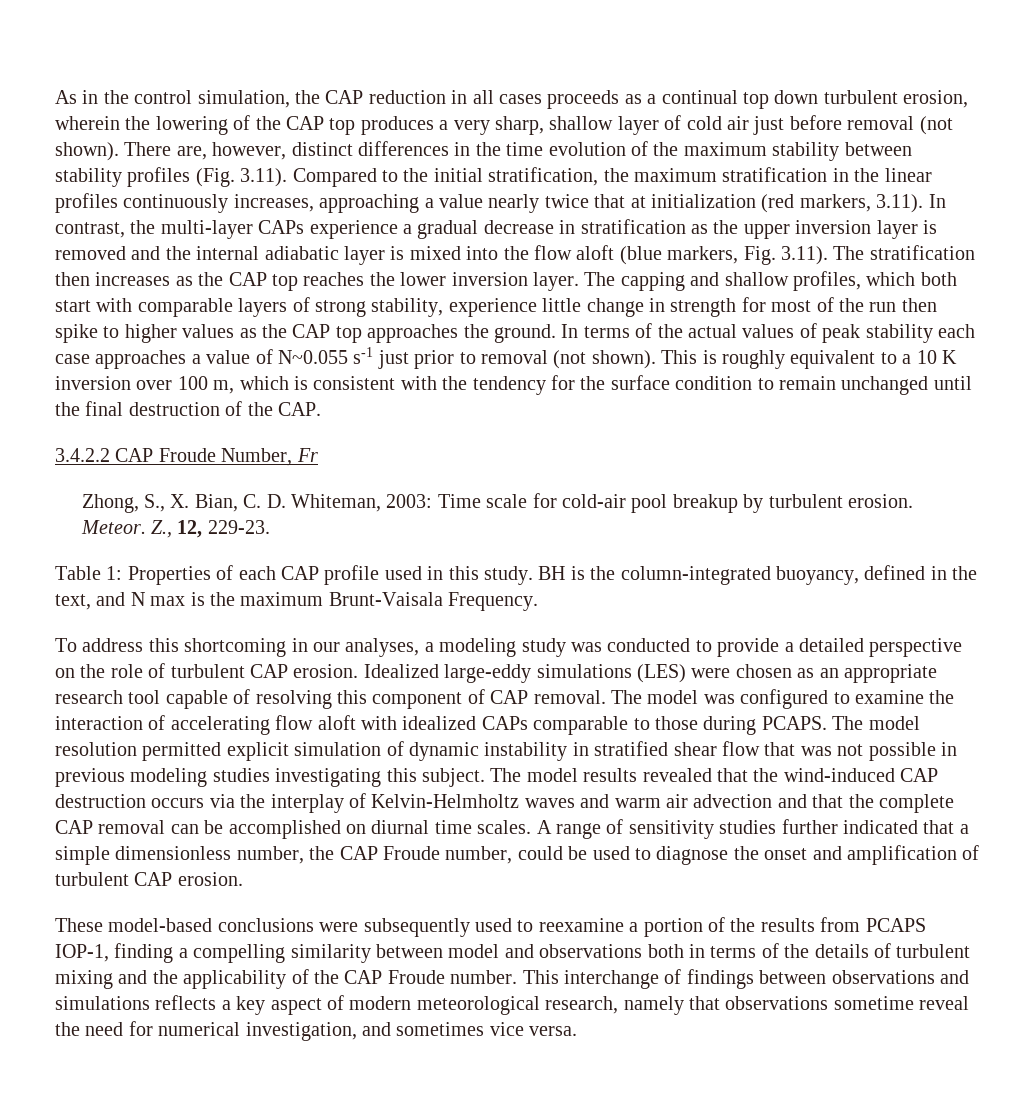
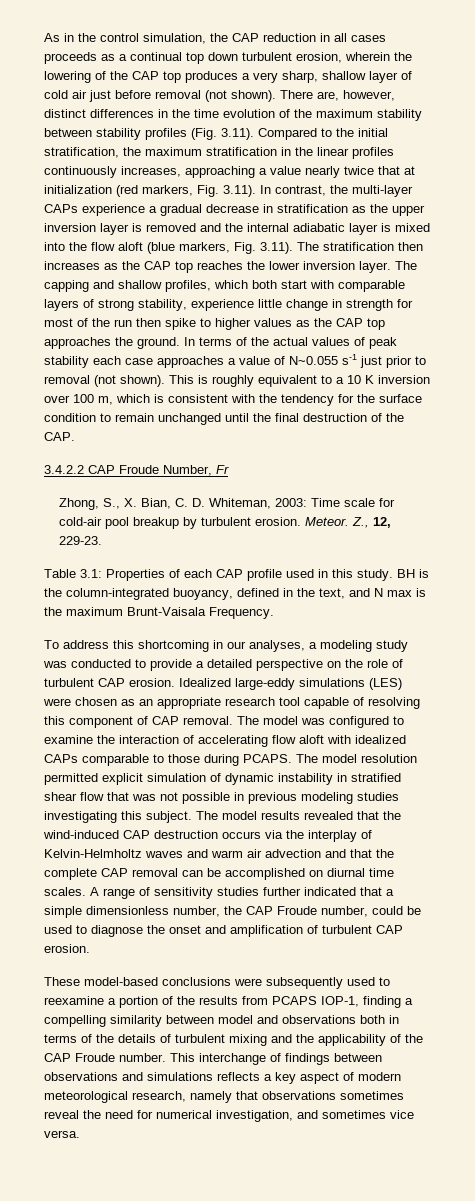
- There are, however, distinct differences in the time evolution of the maximum stability between stability profiles (Fig. 3.11). Compared to the initial stratification, the maximum stratification in the linear profiles continuously increases, approaching a value nearly twice that at initialization (red markers, 3.11). In contrast, the multi-layer CAPs experience a gradual decrease in stratification as the upper inversion layer is removed and the internal adiabatic layer is mixed into the flow aloft (blue markers, Fig. 3.11). The stratification then increases as the CAP top reaches the lower inversion layer.
+ There are, however, distinct differences in the time evolution of the maximum stability between stability profiles (Fig. 3.11). Compared to the initial stratification, the maximum stratification in the linear profiles continuously increases, approaching a value nearly twice that at initialization (red markers, Fig. 3.11). In contrast, the multi-layer CAPs experience a gradual decrease in stratification as the upper inversion layer is removed and the internal adiabatic layer is mixed into the flow aloft (blue markers, Fig. 3.11). The stratification then increases as the CAP top reaches the lower inversion layer.
- Table 1: Properties of each CAP profile used in this study.
+ Table 3.1: Properties of each CAP profile used in this study.
- This interchange of findings between observations and simulations reflects a key aspect of modern meteorological research, namely that observations sometime reveal the need for numerical investigation, and sometimes vice versa.
+ This interchange of findings between observations and simulations reflects a key aspect of modern meteorological research, namely that observations sometimes reveal the need for numerical investigation, and sometimes vice versa.

